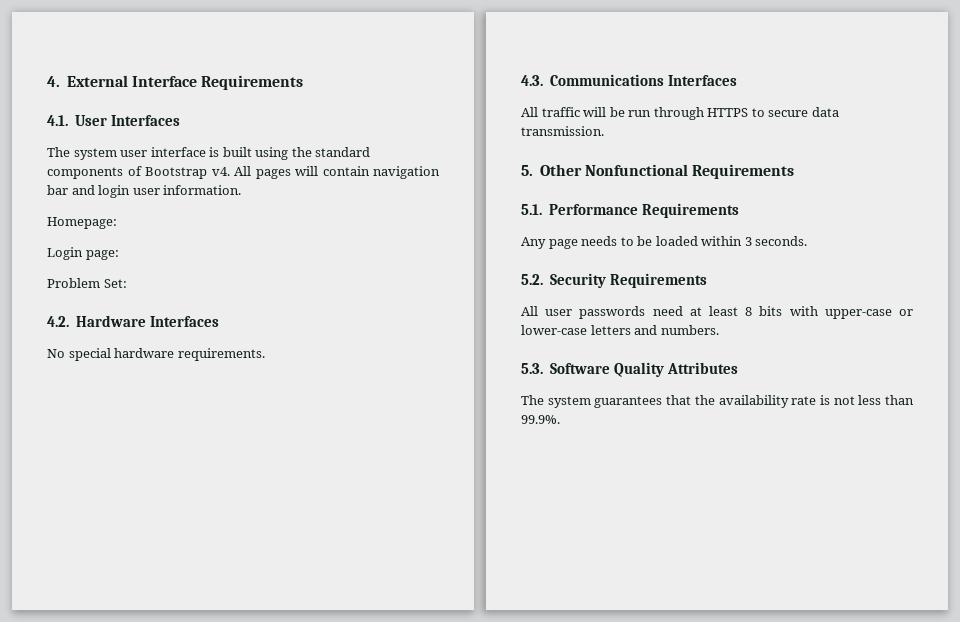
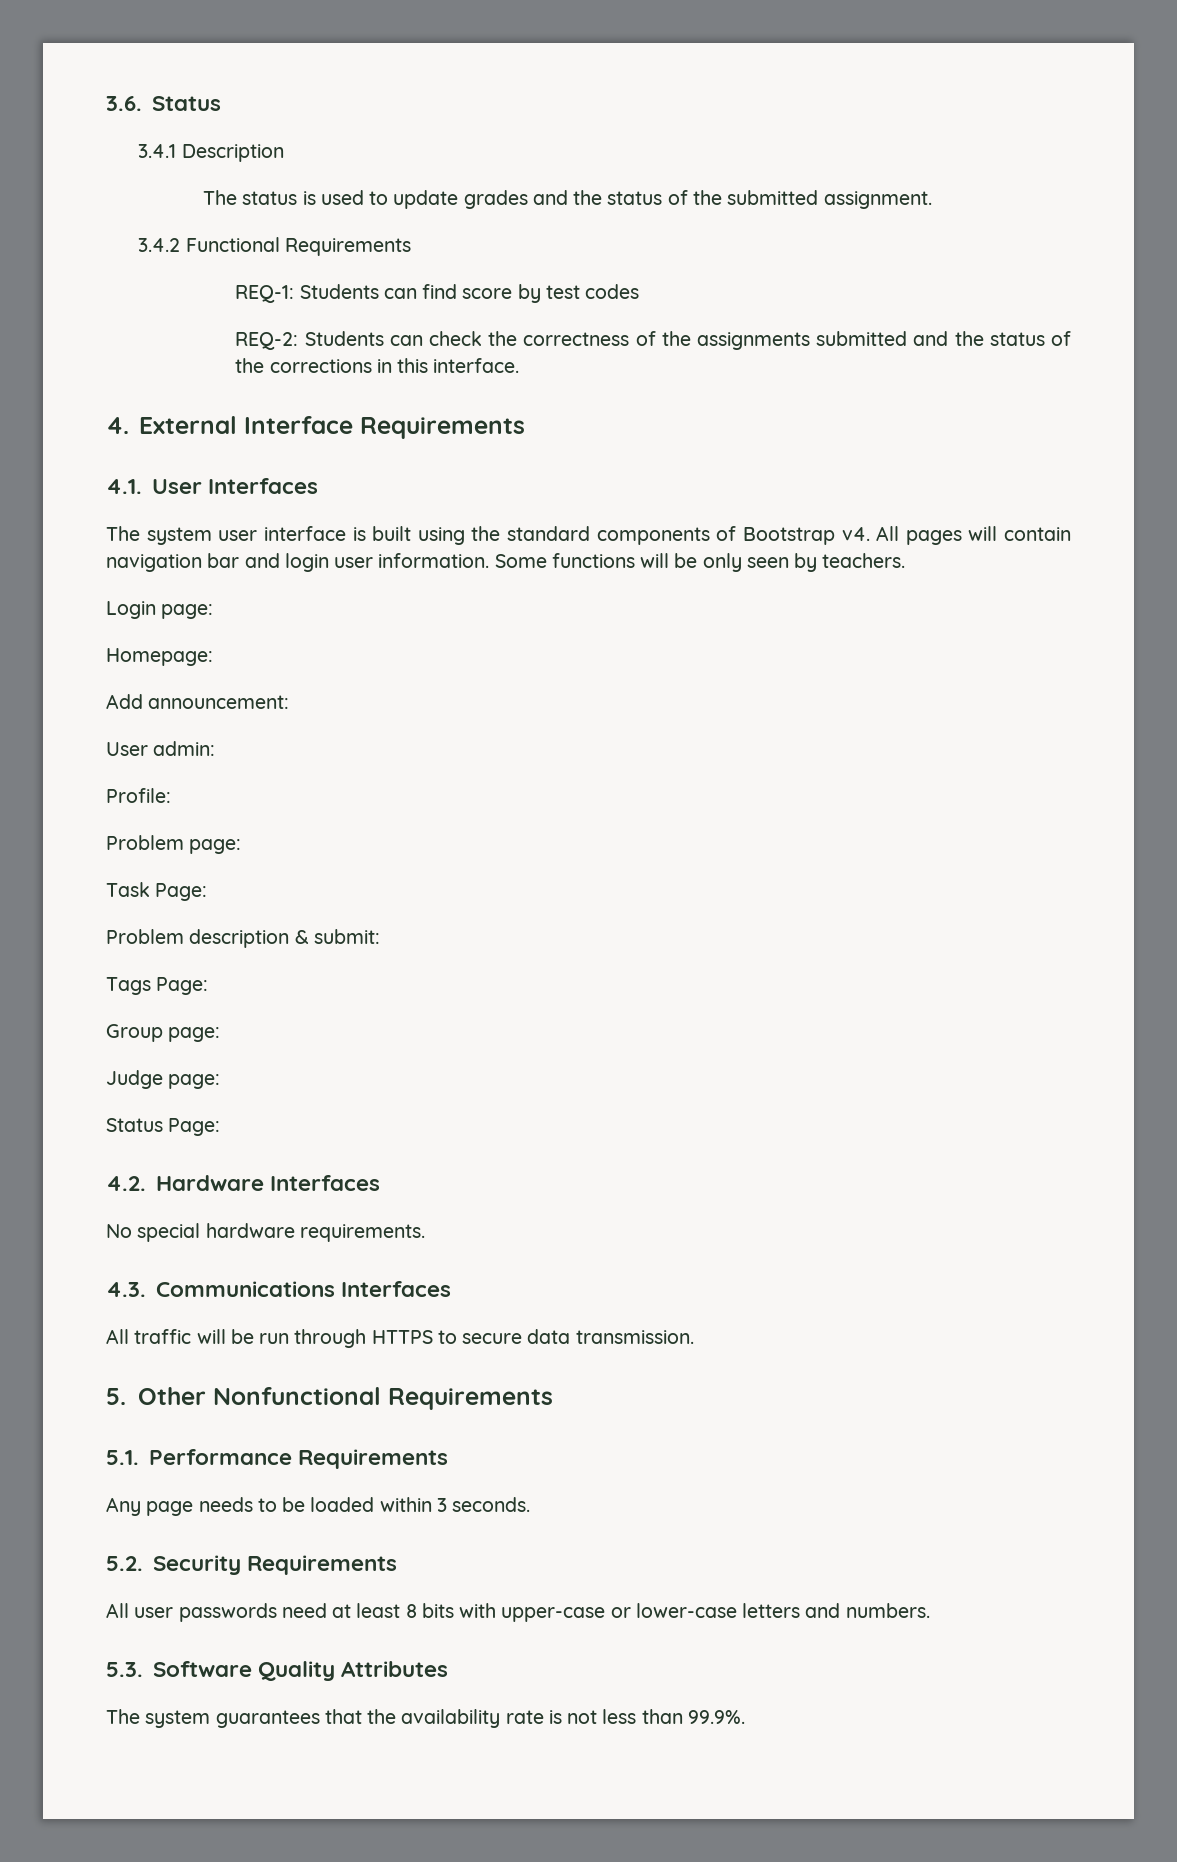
+ 3.6. Status
+ 3.4.1 Description
+ The status is used to update grades and the status of the submitted assignment.
+ 3.4.2 Functional Requirements
+ REQ-1: Students can find score by test codes
+ REQ-2: Students can check the correctness of the assignments submitted and the status of the corrections in this interface.
- All pages will contain navigation bar and login user information.
+ All pages will contain navigation bar and login user information. Some functions will be only seen by teachers.
+ Login page:
  Homepage:
- Login page:
- Problem Set:
+ Add announcement:
+ User admin:
+ Profile:
+ Problem page:
+ Task Page:
+ Problem description & submit:
+ Tags Page:
+ Group page:
+ Judge page:
+ Status Page:

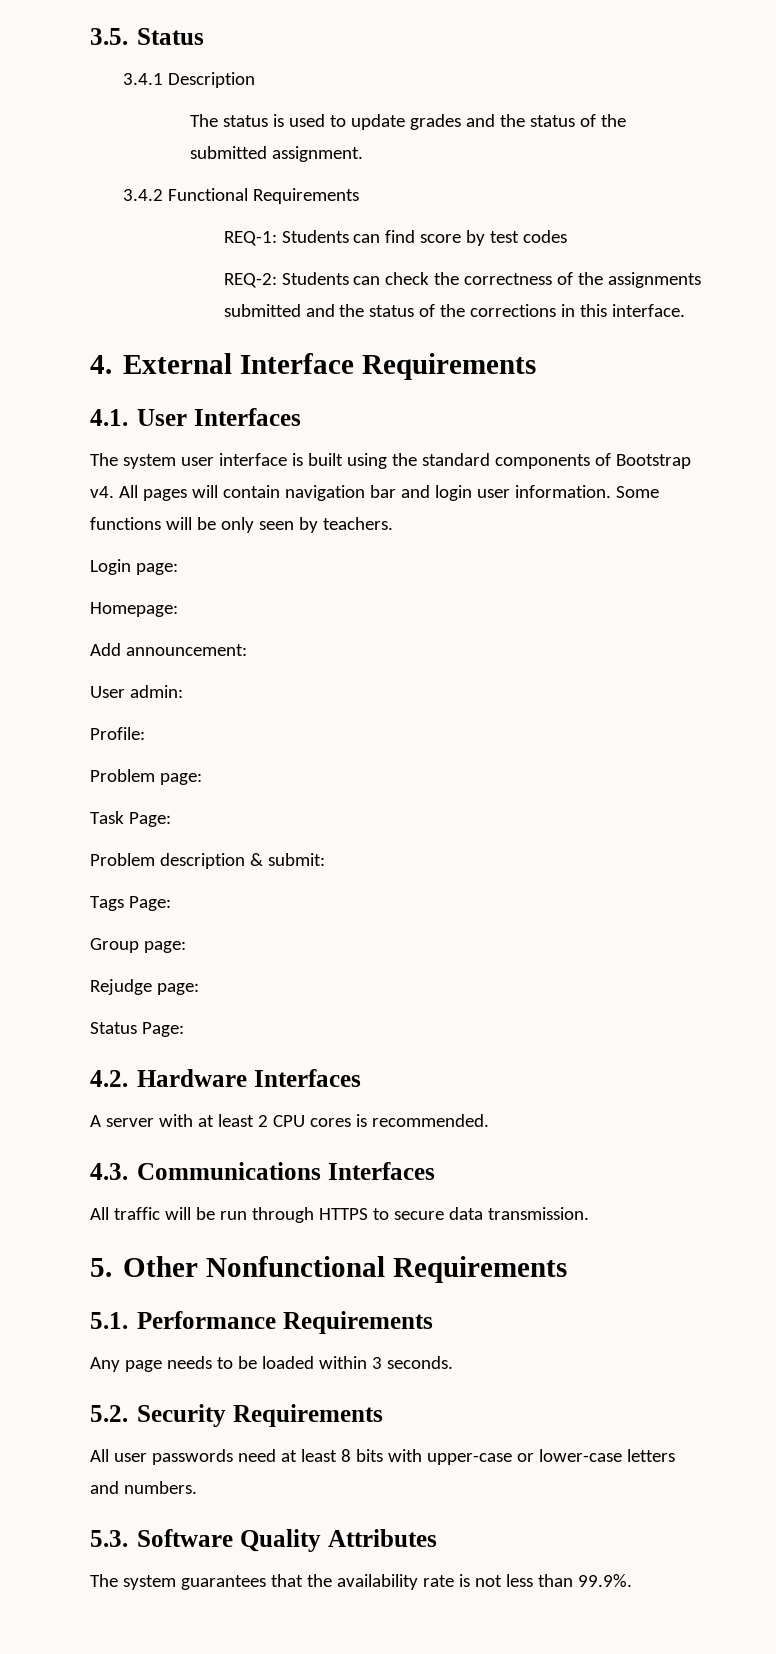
- 3.6. Status
+ 3.5. Status
- Judge page:
+ Rejudge page:
- No special hardware requirements.
+ A server with at least 2 CPU cores is recommended.

